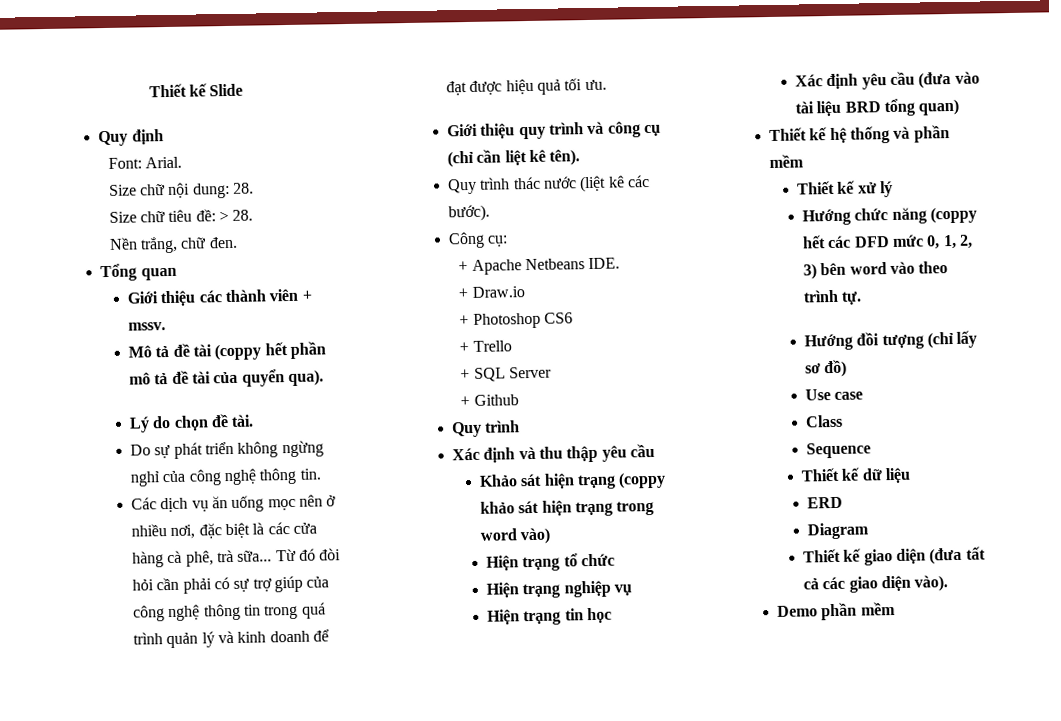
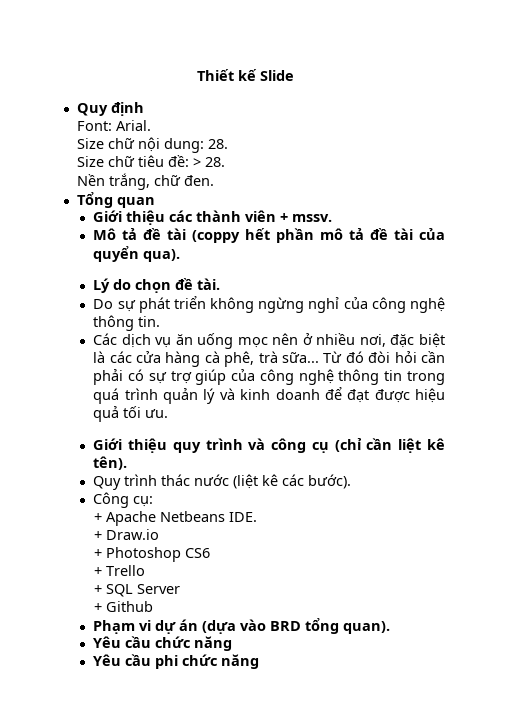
  + Github
- Quy trình
- Xác định và thu thập yêu cầu
- Khảo sát hiện trạng (coppy khảo sát hiện trạng trong word vào)
- Hiện trạng tổ chức
- Hiện trạng nghiệp vụ
- Hiện trạng tin học
- Xác định yêu cầu (đưa vào tài liệu BRD tổng quan)
- Thiết kế hệ thống và phần mềm
- Thiết kế xử lý
- Hướng chức năng (coppy hết các DFD mức 0, 1, 2, 3) bên word vào theo trình tự.
- Hướng đồi tượng (chỉ lấy sơ đồ)
- Use case
- Class
- Sequence
- Thiết kế dữ liệu
- ERD
- Diagram
- Thiết kế giao diện (đưa tất cả các giao diện vào).
- Demo phần mềm
+ Phạm vi dự án (dựa vào BRD tổng quan).
+ Yêu cầu chức năng
+ Yêu cầu phi chức năng

